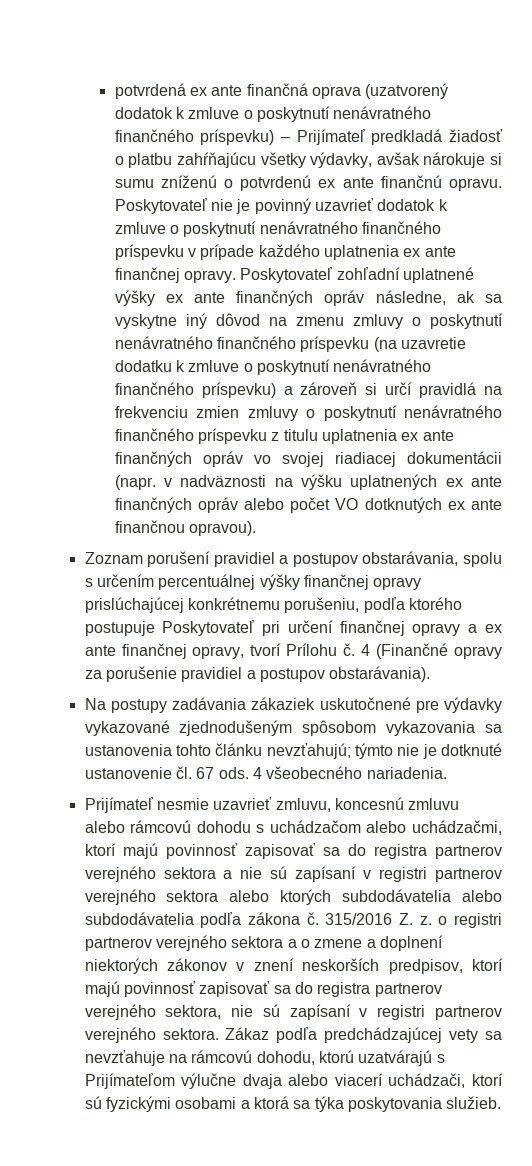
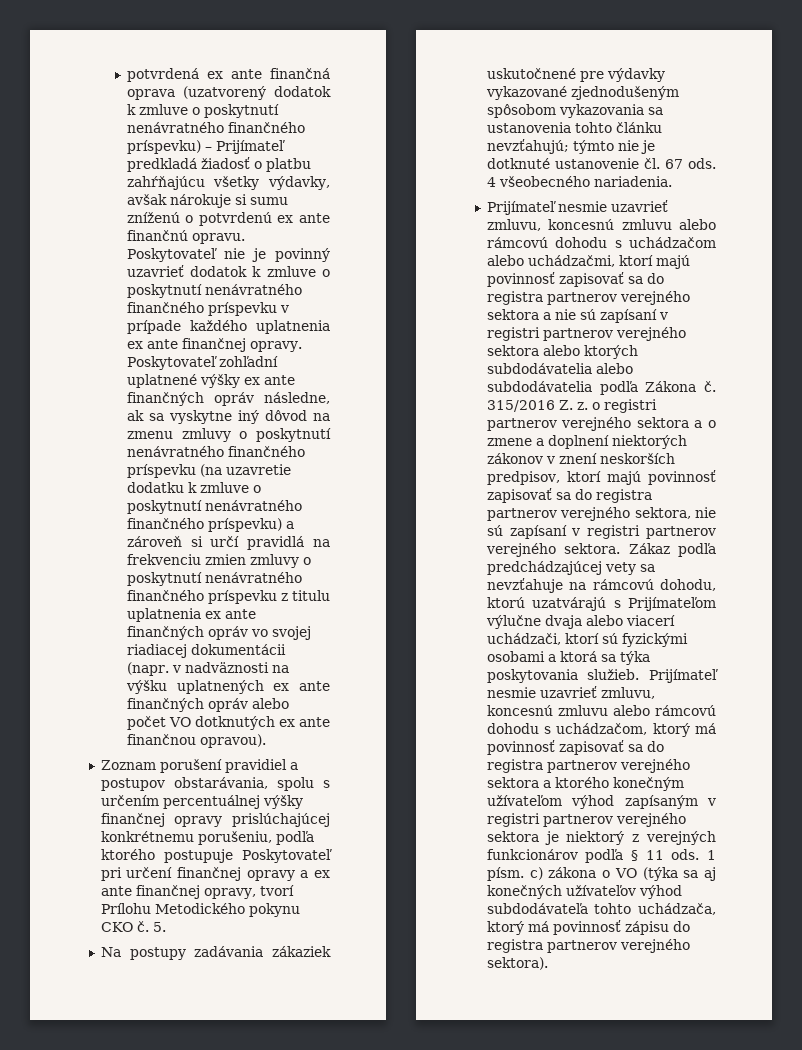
- Zoznam porušení pravidiel a postupov obstarávania, spolu s určením percentuálnej výšky finančnej opravy prislúchajúcej konkrétnemu porušeniu, podľa ktorého postupuje Poskytovateľ pri určení finančnej opravy a ex ante finančnej opravy, tvorí Prílohu č. 4 (Finančné opravy za porušenie pravidiel a postupov obstarávania).
+ Zoznam porušení pravidiel a postupov obstarávania, spolu s určením percentuálnej výšky finančnej opravy prislúchajúcej konkrétnemu porušeniu, podľa ktorého postupuje Poskytovateľ pri určení finančnej opravy a ex ante finančnej opravy, tvorí Prílohu Metodického pokynu CKO č. 5.
- Prijímateľ nesmie uzavrieť zmluvu, koncesnú zmluvu alebo rámcovú dohodu s uchádzačom alebo uchádzačmi, ktorí majú povinnosť zapisovať sa do registra partnerov verejného sektora a nie sú zapísaní v registri partnerov verejného sektora alebo ktorých subdodávatelia alebo subdodávatelia podľa zákona č.
+ Prijímateľ nesmie uzavrieť zmluvu, koncesnú zmluvu alebo rámcovú dohodu s uchádzačom alebo uchádzačmi, ktorí majú povinnosť zapisovať sa do registra partnerov verejného sektora a nie sú zapísaní v registri partnerov verejného sektora alebo ktorých subdodávatelia alebo subdodávatelia podľa Zákona č.
+ Prijímateľ nesmie uzavrieť zmluvu, koncesnú zmluvu alebo rámcovú dohodu s uchádzačom, ktorý má povinnosť zapisovať sa do registra partnerov verejného sektora a ktorého konečným užívateľom výhod zapísaným v registri partnerov verejného sektora je niektorý z verejných funkcionárov podľa § 11 ods. 1 písm. c) zákona o VO (týka sa aj konečných užívateľov výhod subdodávateľa tohto uchádzača, ktorý má povinnosť zápisu do registra partnerov verejného sektora).

